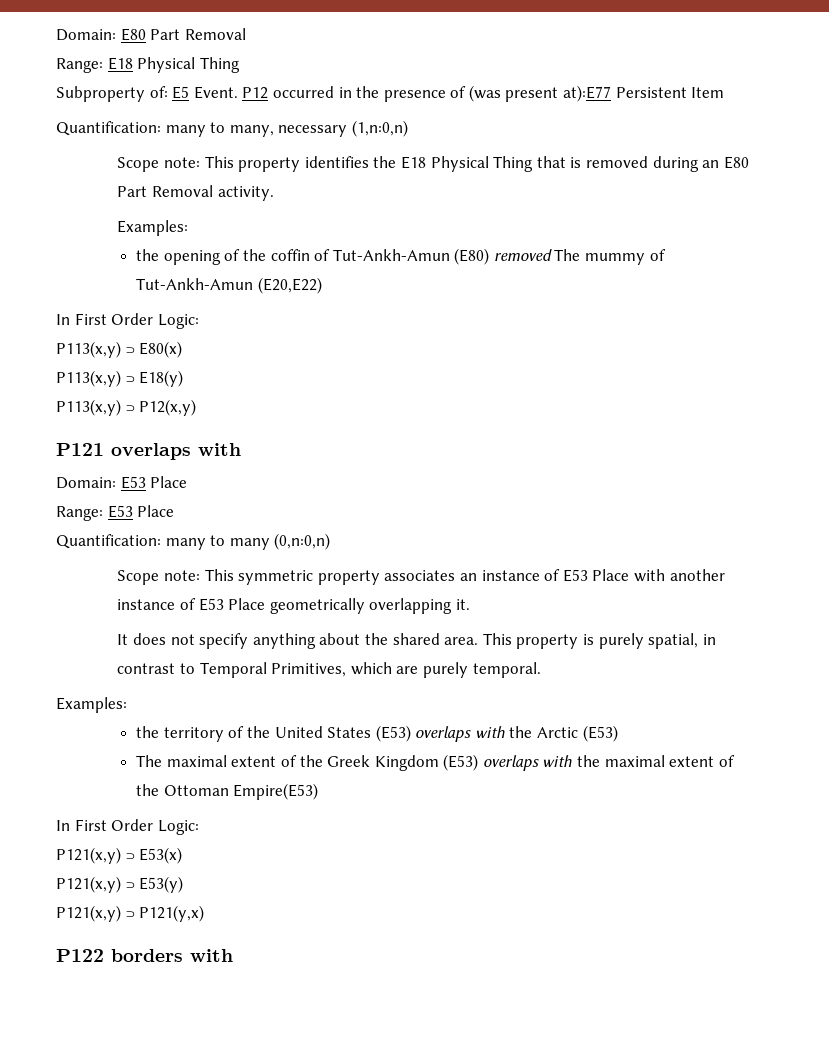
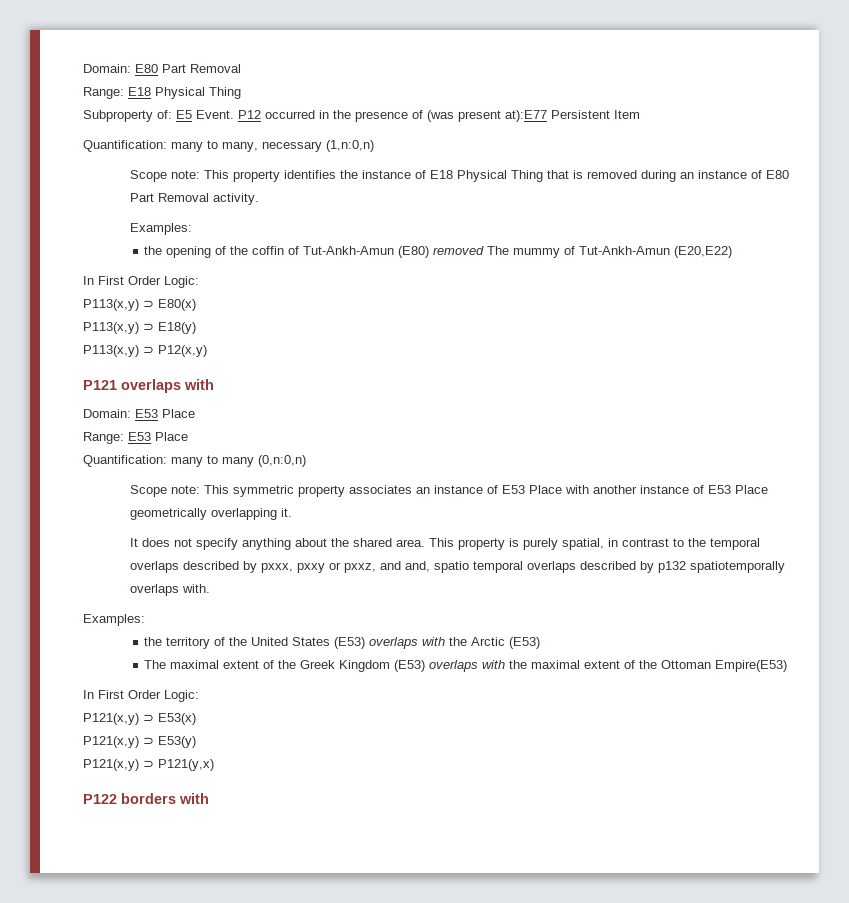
- Scope note: This property identifies the E18 Physical Thing that is removed during an E80 Part Removal activity.
+ Scope note: This property identifies the instance of E18 Physical Thing that is removed during an instance of E80 Part Removal activity.
- This property is purely spatial, in contrast to Temporal Primitives, which are purely temporal.
+ This property is purely spatial, in contrast to the temporal overlaps described by pxxx, pxxy or pxxz, and and, spatio temporal overlaps described by p132 spatiotemporally overlaps with.

